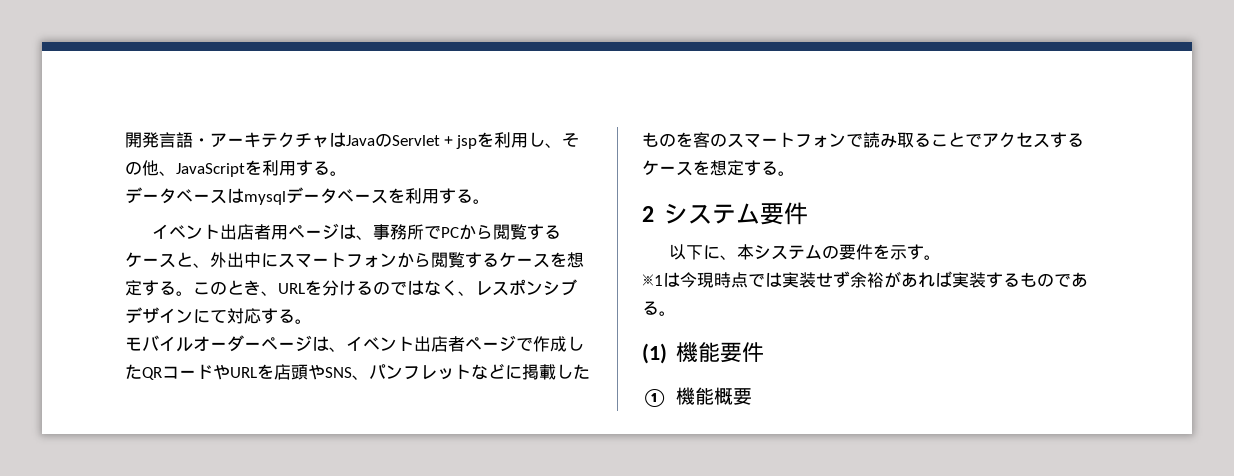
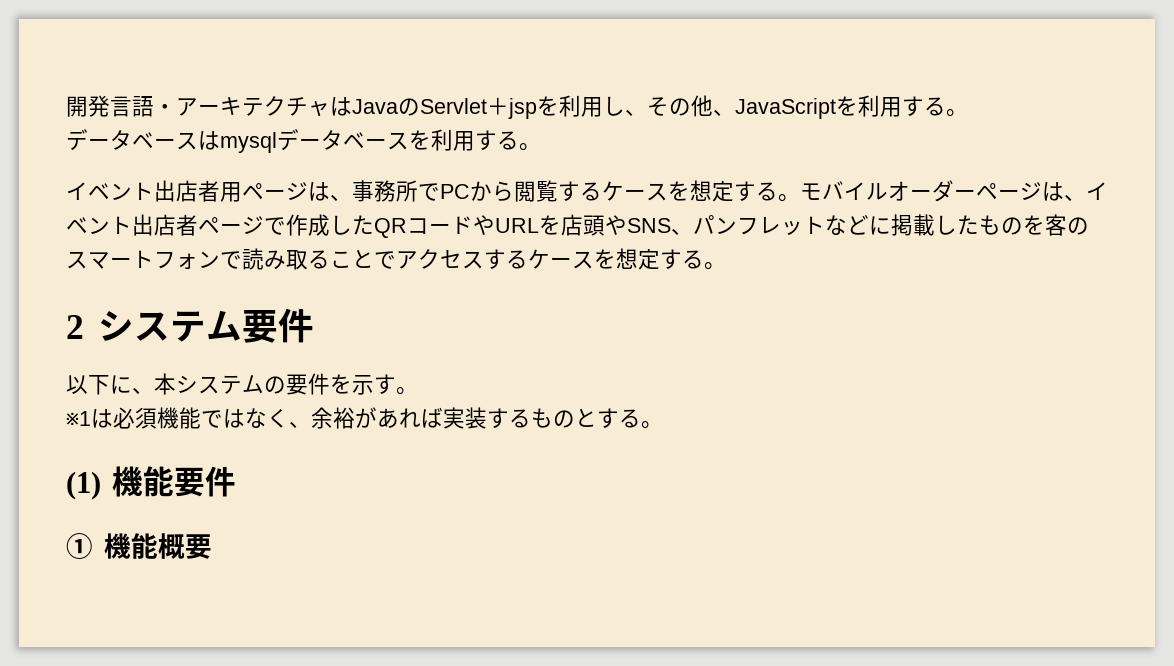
- イベント出店者用ページは、事務所でPCから閲覧するケースと、外出中にスマートフォンから閲覧するケースを想定する。このとき、URLを分けるのではなく、レスポンシブデザインにて対応する。
- モバイルオーダーページは、イベント出店者ページで作成したQRコードやURLを店頭やSNS、パンフレットなどに掲載したものを客のスマートフォンで読み取ることでアクセスするケースを想定する。
+ イベント出店者用ページは、事務所でPCから閲覧するケースを想定する。モバイルオーダーページは、イベント出店者ページで作成したQRコードやURLを店頭やSNS、パンフレットなどに掲載したものを客のスマートフォンで読み取ることでアクセスするケースを想定する。
- ※1は今現時点では実装せず余裕があれば実装するものである。
+ ※1は必須機能ではなく、余裕があれば実装するものとする。

